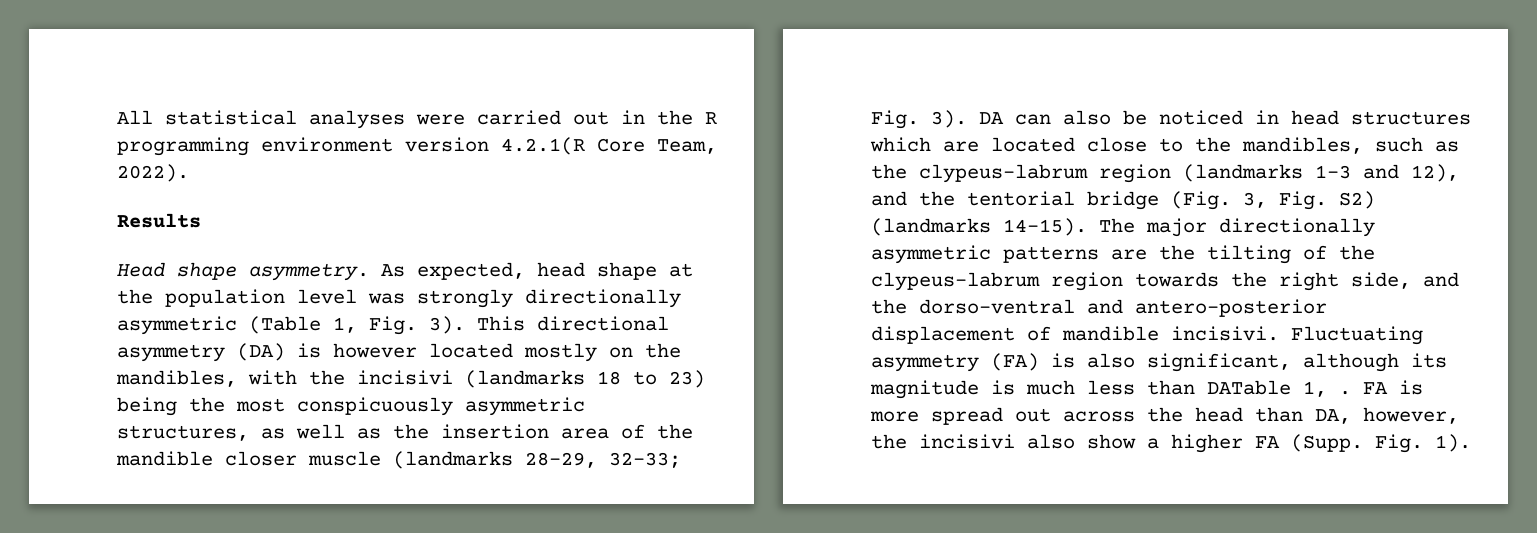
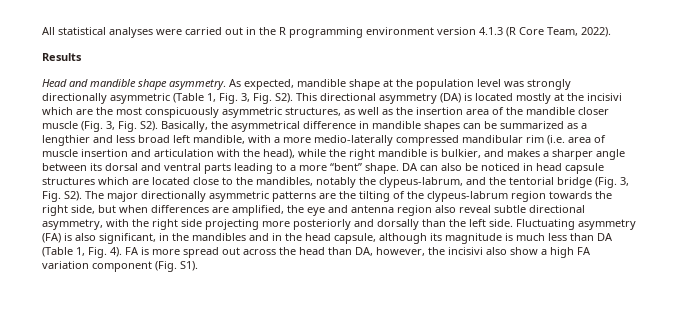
- All statistical analyses were carried out in the R programming environment version 4.2.1(R Core Team, 2022).
+ All statistical analyses were carried out in the R programming environment version 4.1.3 (R Core Team, 2022).
- Head shape asymmetry.
+ Head and mandible shape asymmetry.
- As expected, head shape at the population level was strongly directionally asymmetric (Table 1, Fig. 3). This directional asymmetry (DA) is however located mostly on the mandibles, with the incisivi (landmarks 18 to 23) being the most conspicuously asymmetric structures, as well as the insertion area of the mandible closer muscle (landmarks 28-29, 32-33; Fig. 3).
+ As expected, mandible shape at the population level was strongly directionally asymmetric (Table 1, Fig. 3, Fig. S2). This directional asymmetry (DA) is located mostly at the incisivi which are the most conspicuously asymmetric structures, as well as the insertion area of the mandible closer muscle (Fig. 3, Fig. S2). Basically, the asymmetrical difference in mandible shapes can be summarized as a lengthier and less broad left mandible, with a more medio-laterally compressed mandibular rim (i.e. area of muscle insertion and articulation with the head), while the right mandible is bulkier, and makes a sharper angle between its dorsal and ventral parts leading to a more “bent” shape.
- DA can also be noticed in head structures which are located close to the mandibles, such as the clypeus-labrum region (landmarks 1-3 and 12), and the tentorial bridge (Fig. 3, Fig. S2) (landmarks 14-15). The major directionally asymmetric patterns are the tilting of the clypeus-labrum region towards the right side, and the dorso-ventral and antero-posterior displacement of mandible incisivi.
+ DA can also be noticed in head capsule structures which are located close to the mandibles, notably the clypeus-labrum, and the tentorial bridge (Fig. 3, Fig. S2). The major directionally asymmetric patterns are the tilting of the clypeus-labrum region towards the right side, but when differences are amplified, the eye and antenna region also reveal subtle directional asymmetry, with the right side projecting more posteriorly and dorsally than the left side.
- Fluctuating asymmetry (FA) is also significant, although its magnitude is much less than DATable 1, .
+ Fluctuating asymmetry (FA) is also significant, in the mandibles and in the head capsule, although its magnitude is much less than DA (Table 1, Fig. 4).
- FA is more spread out across the head than DA, however, the incisivi also show a higher FA (Supp. Fig. 1).
+ FA is more spread out across the head than DA, however, the incisivi also show a high FA variation component (Fig. S1).

